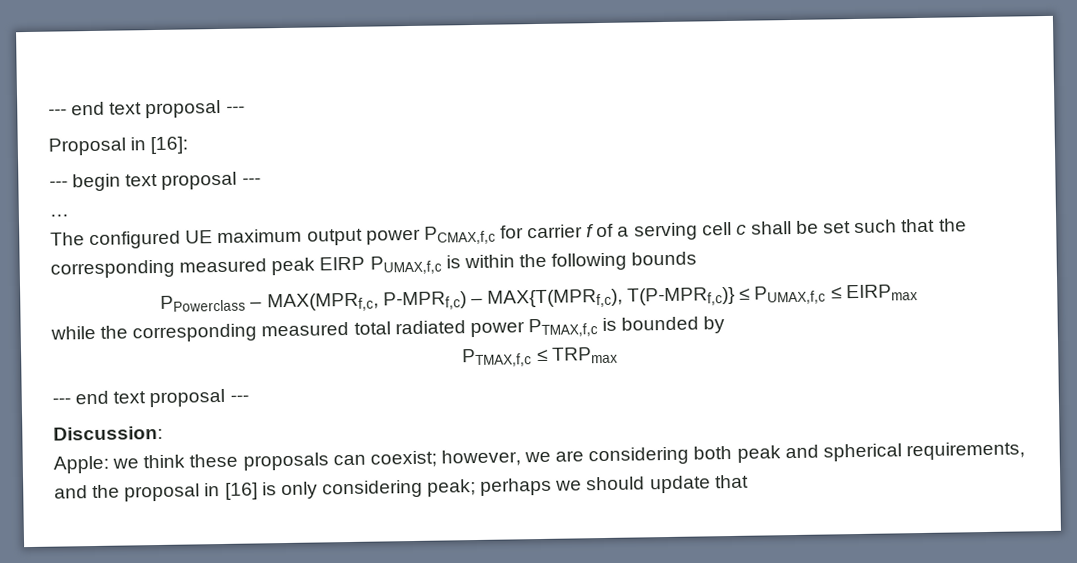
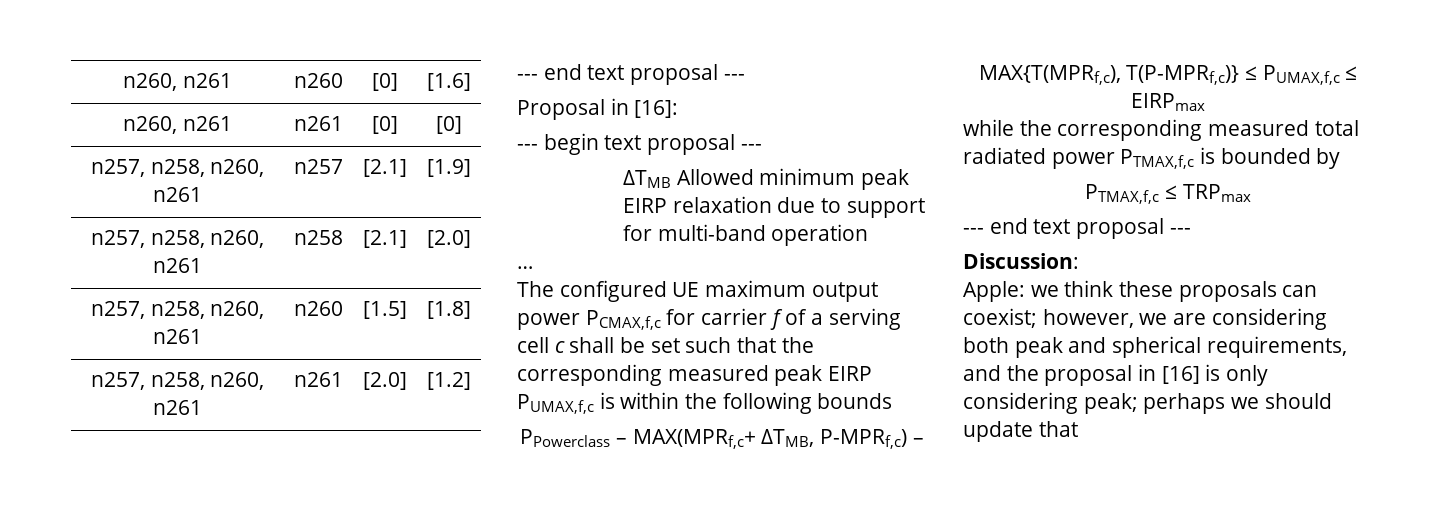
+ n260, n261 | n260 | [0] | [1.6]
+ n260, n261 | n261 | [0] | [0]
+ n257, n258, n260, n261 | n257 | [2.1] | [1.9]
+ n257, n258, n260, n261 | n258 | [2.1] | [2.0]
+ n257, n258, n260, n261 | n260 | [1.5] | [1.8]
+ n257, n258, n260, n261 | n261 | [2.0] | [1.2]
+ ΔTMB Allowed minimum peak EIRP relaxation due to support for multi-band operation
- PPowerclass – MAX(MPRf,c, P-MPRf,c) – MAX{T(MPRf,c), T(P-MPRf,c)} ≤ PUMAX,f,c ≤ EIRPmax
+ PPowerclass – MAX(MPRf,c+ ΔTMB, P-MPRf,c) – MAX{T(MPRf,c), T(P-MPRf,c)} ≤ PUMAX,f,c ≤ EIRPmax

